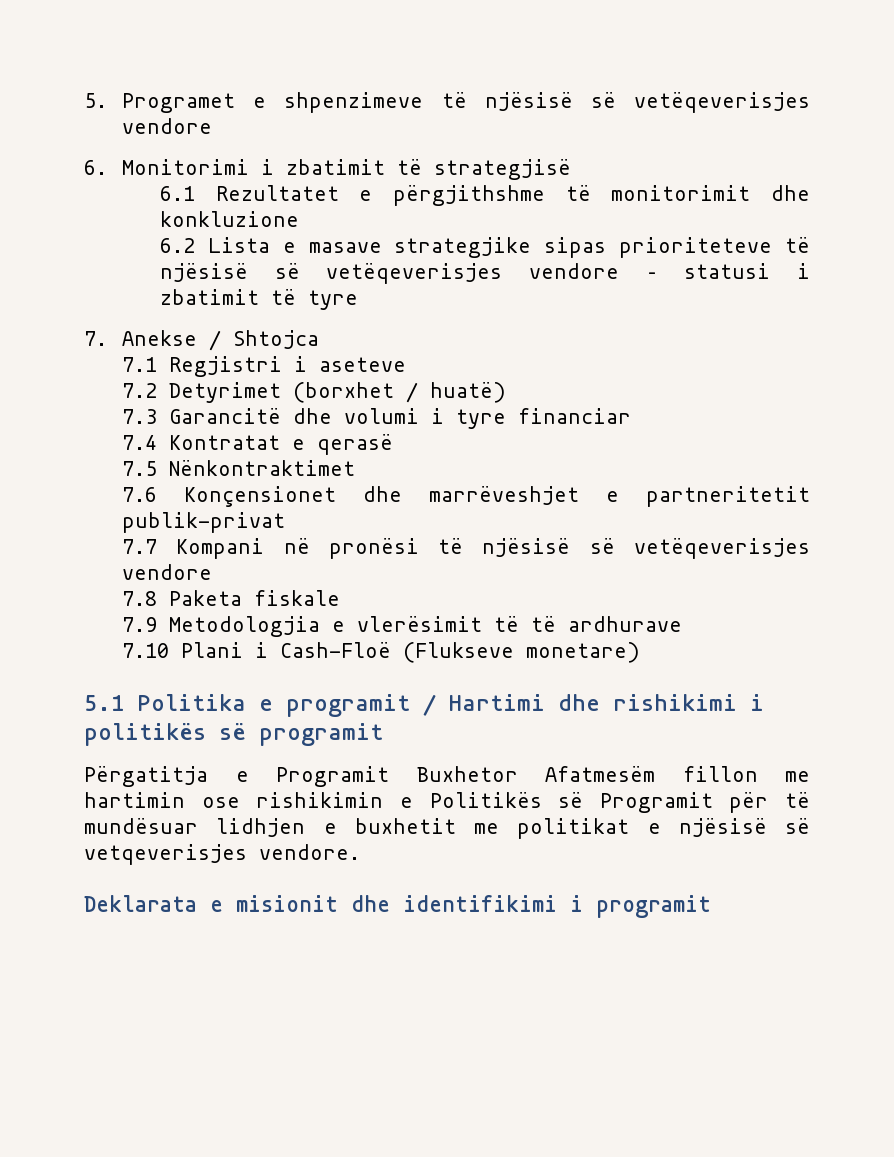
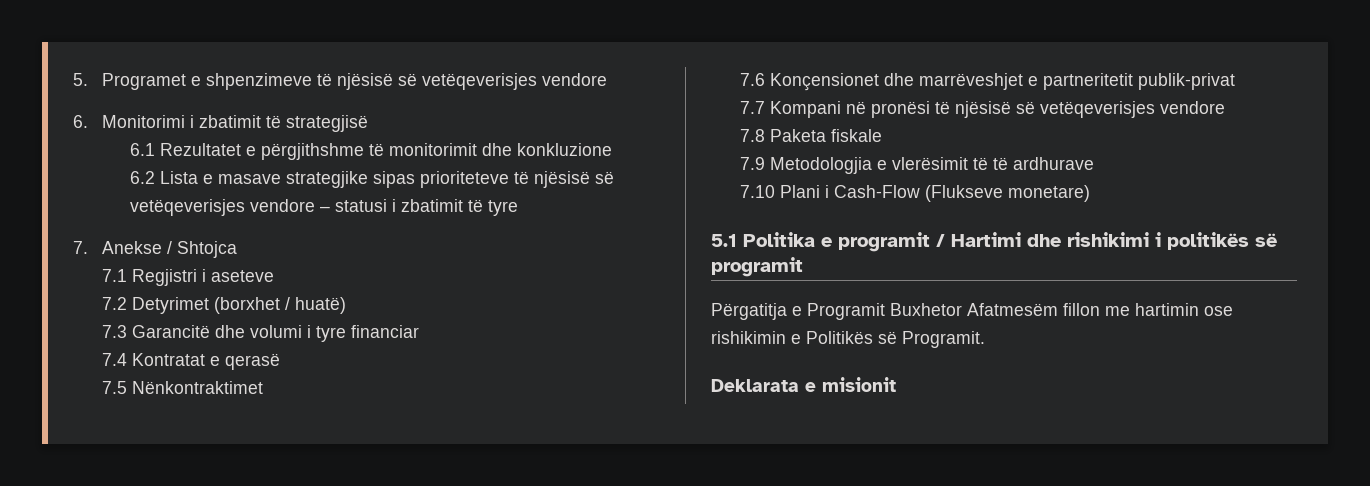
- 7.10 Plani i Cash-Floë (Flukseve monetare)
+ 7.10 Plani i Cash-Flow (Flukseve monetare)
- Përgatitja e Programit Buxhetor Afatmesëm fillon me hartimin ose rishikimin e Politikës së Programit për të mundësuar lidhjen e buxhetit me politikat e njësisë së vetqeverisjes vendore.
+ Përgatitja e Programit Buxhetor Afatmesëm fillon me hartimin ose rishikimin e Politikës së Programit.
- Deklarata e misionit dhe identifikimi i programit
+ Deklarata e misionit

